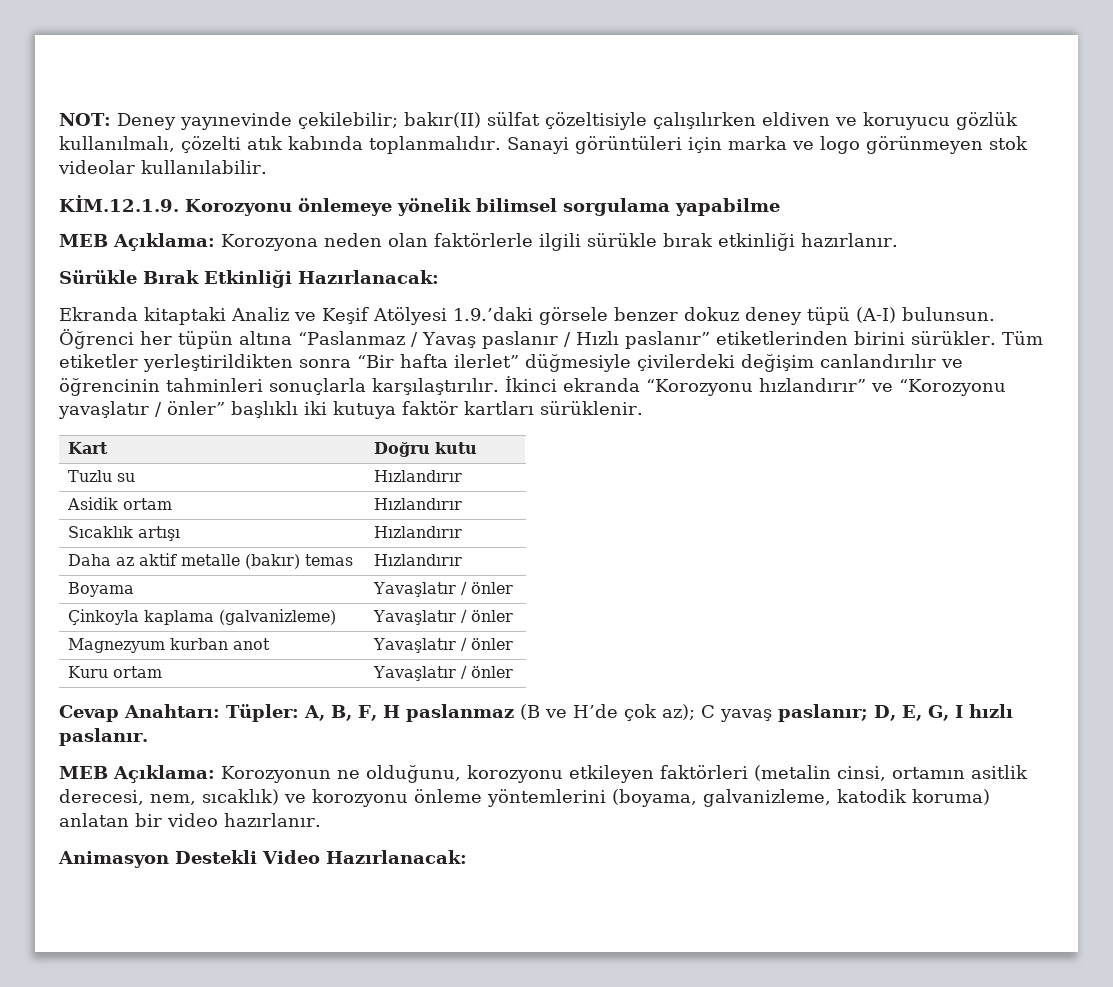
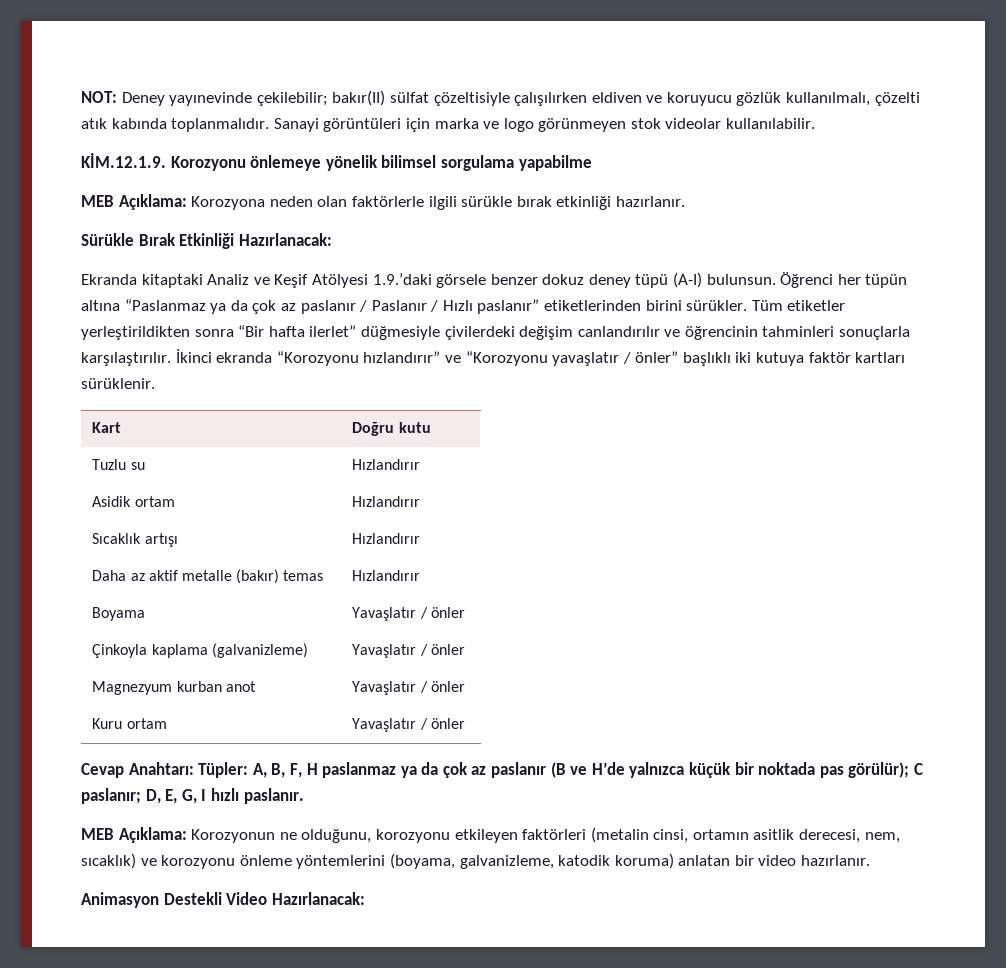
- Öğrenci her tüpün altına “Paslanmaz / Yavaş paslanır / Hızlı paslanır” etiketlerinden birini sürükler.
+ Öğrenci her tüpün altına “Paslanmaz ya da çok az paslanır / Paslanır / Hızlı paslanır” etiketlerinden birini sürükler.
- Cevap Anahtarı: Tüpler: A, B, F, H paslanmaz (B ve H’de çok az); C yavaş paslanır; D, E, G, I hızlı paslanır.
+ Cevap Anahtarı: Tüpler: A, B, F, H paslanmaz ya da çok az paslanır (B ve H’de yalnızca küçük bir noktada pas görülür); C paslanır; D, E, G, I hızlı paslanır.

